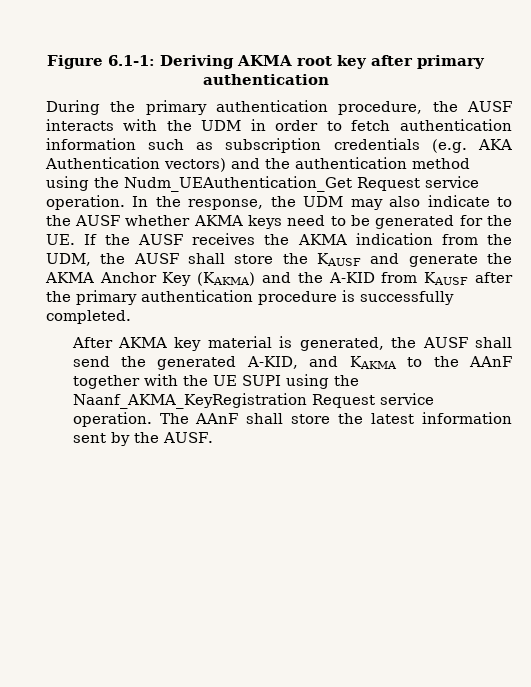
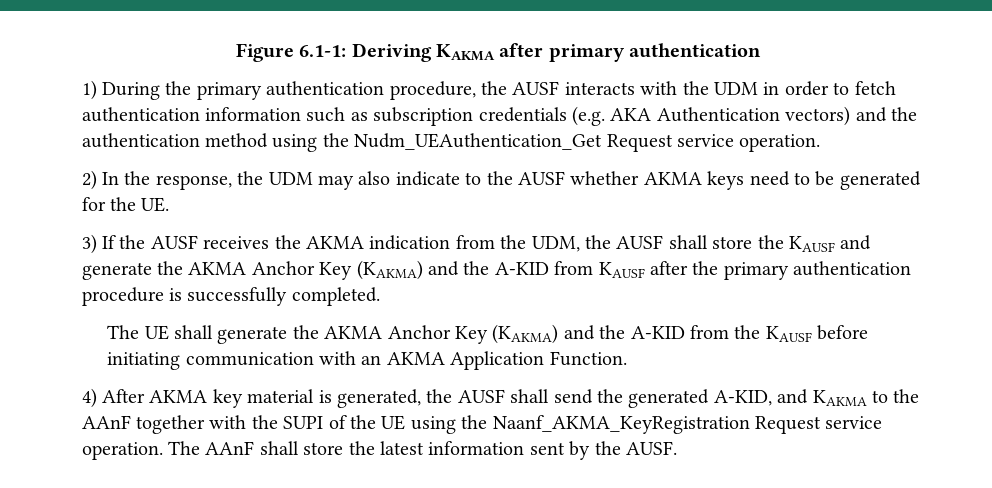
- Figure 6.1-1: Deriving AKMA root key after primary authentication
+ Figure 6.1-1: Deriving KAKMA after primary authentication
- During the primary authentication procedure, the AUSF interacts with the UDM in order to fetch authentication information such as subscription credentials (e.g. AKA Authentication vectors) and the authentication method using the Nudm_UEAuthentication_Get Request service operation. In the response, the UDM may also indicate to the AUSF whether AKMA keys need to be generated for the UE. If the AUSF receives the AKMA indication from the UDM, the AUSF shall store the KAUSF and generate the AKMA Anchor Key (KAKMA) and the A-KID from KAUSF after the primary authentication procedure is successfully completed.
+ 1) During the primary authentication procedure, the AUSF interacts with the UDM in order to fetch authentication information such as subscription credentials (e.g. AKA Authentication vectors) and the authentication method using the Nudm_UEAuthentication_Get Request service operation.
+ 2) In the response, the UDM may also indicate to the AUSF whether AKMA keys need to be generated for the UE.
+ 3) If the AUSF receives the AKMA indication from the UDM, the AUSF shall store the KAUSF and generate the AKMA Anchor Key (KAKMA) and the A-KID from KAUSF after the primary authentication procedure is successfully completed.
- After AKMA key material is generated, the AUSF shall send the generated A-KID, and KAKMA to the AAnF together with the UE SUPI using the Naanf_AKMA_KeyRegistration Request service operation.
+ The UE shall generate the AKMA Anchor Key (KAKMA) and the A-KID from the KAUSF before initiating communication with an AKMA Application Function.
+ 4) After AKMA key material is generated, the AUSF shall send the generated A-KID, and KAKMA to the AAnF together with the SUPI of the UE using the Naanf_AKMA_KeyRegistration Request service operation.

